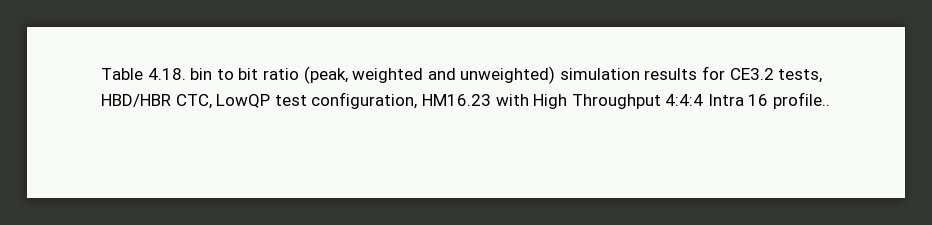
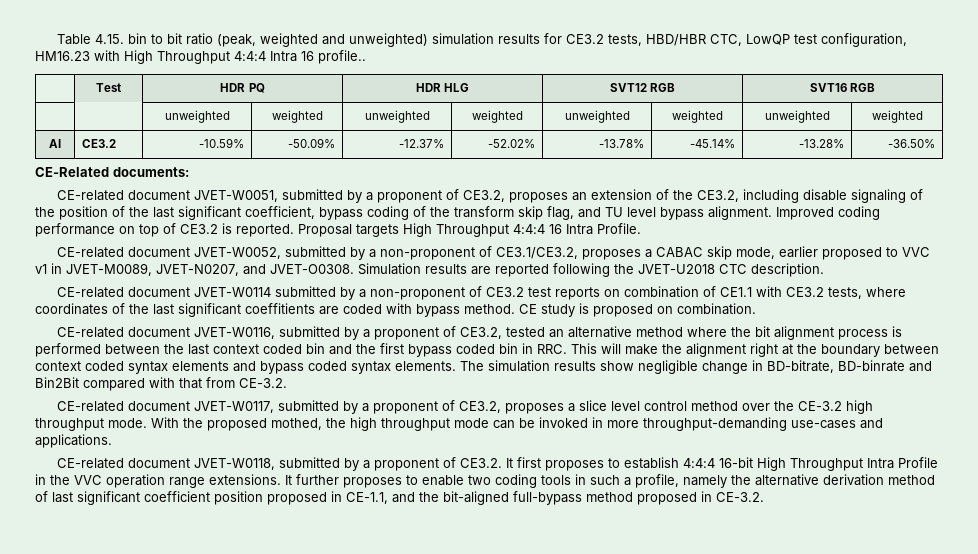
- Table 4.18. bin to bit ratio (peak, weighted and unweighted) simulation results for CE3.2 tests, HBD/HBR CTC, LowQP test configuration, HM16.23 with High Throughput 4:4:4 Intra 16 profile..
+ Table 4.15. bin to bit ratio (peak, weighted and unweighted) simulation results for CE3.2 tests, HBD/HBR CTC, LowQP test configuration, HM16.23 with High Throughput 4:4:4 Intra 16 profile..
+ | Test | HDR PQ | HDR HLG | SVT12 RGB | SVT16 RGB
+ | | unweighted | weighted | unweighted | weighted | unweighted | weighted | unweighted | weighted
+ AI | CE3.2 | -10.59% | -50.09% | -12.37% | -52.02% | -13.78% | -45.14% | -13.28% | -36.50%
+ CE-Related documents:
+ CE-related document JVET-W0051, submitted by a proponent of CE3.2, proposes an extension of the CE3.2, including disable signaling of the position of the last significant coefficient, bypass coding of the transform skip flag, and TU level bypass alignment. Improved coding performance on top of CE3.2 is reported. Proposal targets High Throughput 4:4:4 16 Intra Profile.
+ CE-related document JVET-W0052, submitted by a non-proponent of CE3.1/CE3.2, proposes a CABAC skip mode, earlier proposed to VVC v1 in JVET-M0089, JVET-N0207, and JVET-O0308. Simulation results are reported following the JVET-U2018 CTC description.
+ CE-related document JVET-W0114 submitted by a non-proponent of CE3.2 test reports on combination of CE1.1 with CE3.2 tests, where coordinates of the last significant coeffitients are coded with bypass method. CE study is proposed on combination.
+ CE-related document JVET-W0116, submitted by a proponent of CE3.2, tested an alternative method where the bit alignment process is performed between the last context coded bin and the first bypass coded bin in RRC. This will make the alignment right at the boundary between context coded syntax elements and bypass coded syntax elements. The simulation results show negligible change in BD-bitrate, BD-binrate and Bin2Bit compared with that from CE-3.2.
+ CE-related document JVET-W0117, submitted by a proponent of CE3.2, proposes a slice level control method over the CE-3.2 high throughput mode. With the proposed mothed, the high throughput mode can be invoked in more throughput-demanding use-cases and applications.
+ CE-related document JVET-W0118, submitted by a proponent of CE3.2. It first proposes to establish 4:4:4 16-bit High Throughput Intra Profile in the VVC operation range extensions. It further proposes to enable two coding tools in such a profile, namely the alternative derivation method of last significant coefficient position proposed in CE-1.1, and the bit-aligned full-bypass method proposed in CE-3.2.

